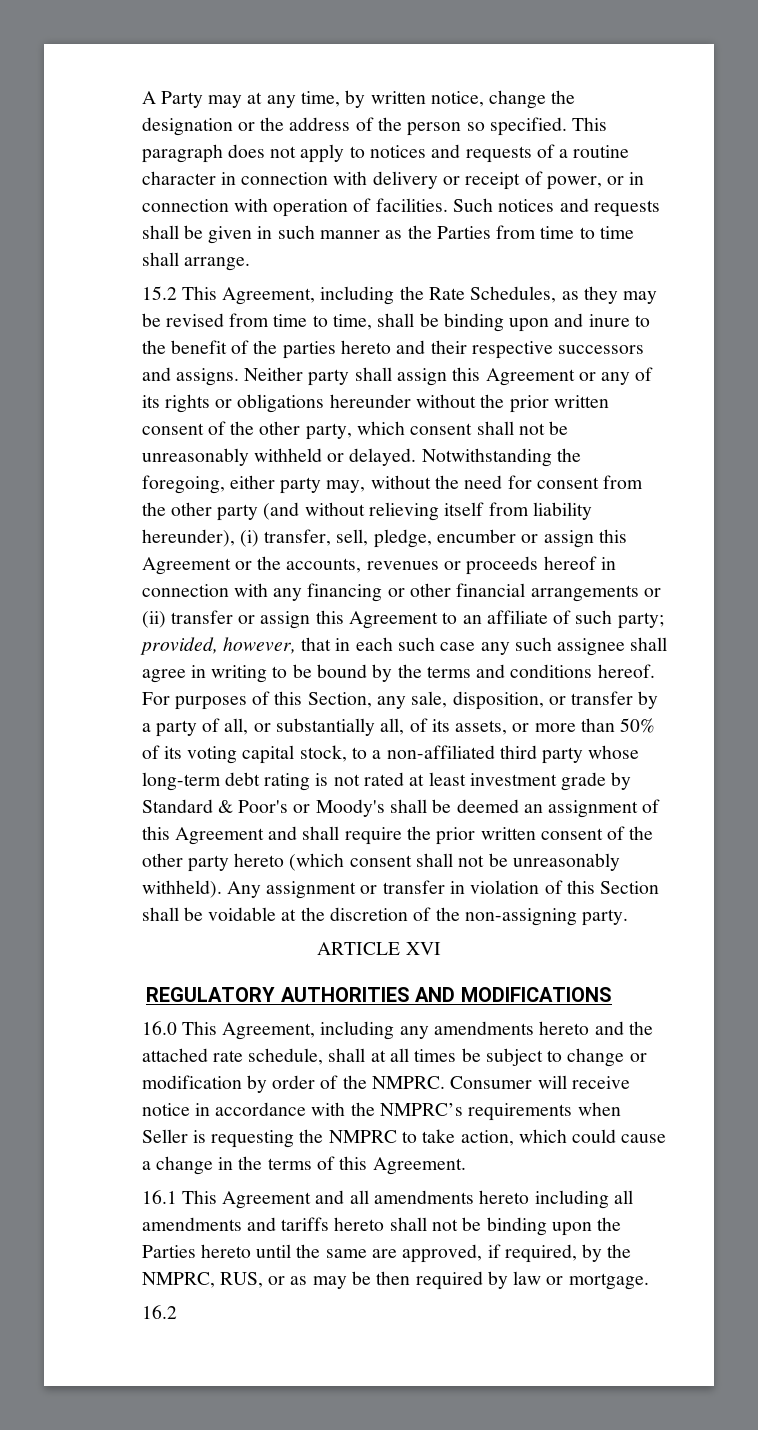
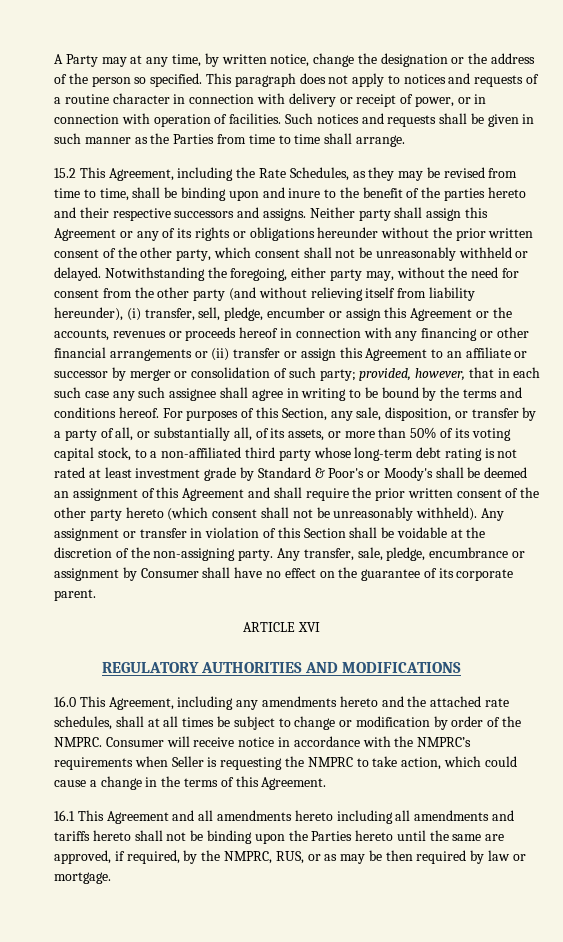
- Notwithstanding the foregoing, either party may, without the need for consent from the other party (and without relieving itself from liability hereunder), (i) transfer, sell, pledge, encumber or assign this Agreement or the accounts, revenues or proceeds hereof in connection with any financing or other financial arrangements or (ii) transfer or assign this Agreement to an affiliate of such party;
+ Notwithstanding the foregoing, either party may, without the need for consent from the other party (and without relieving itself from liability hereunder), (i) transfer, sell, pledge, encumber or assign this Agreement or the accounts, revenues or proceeds hereof in connection with any financing or other financial arrangements or (ii) transfer or assign this Agreement to an affiliate or successor by merger or consolidation of such party;
+ Any transfer, sale, pledge, encumbrance or assignment by Consumer shall have no effect on the guarantee of its corporate parent.
- 16.0 This Agreement, including any amendments hereto and the attached rate schedule, shall at all times be subject to change or modification by order of the NMPRC.
+ 16.0 This Agreement, including any amendments hereto and the attached rate schedules, shall at all times be subject to change or modification by order of the NMPRC.
- 16.2

